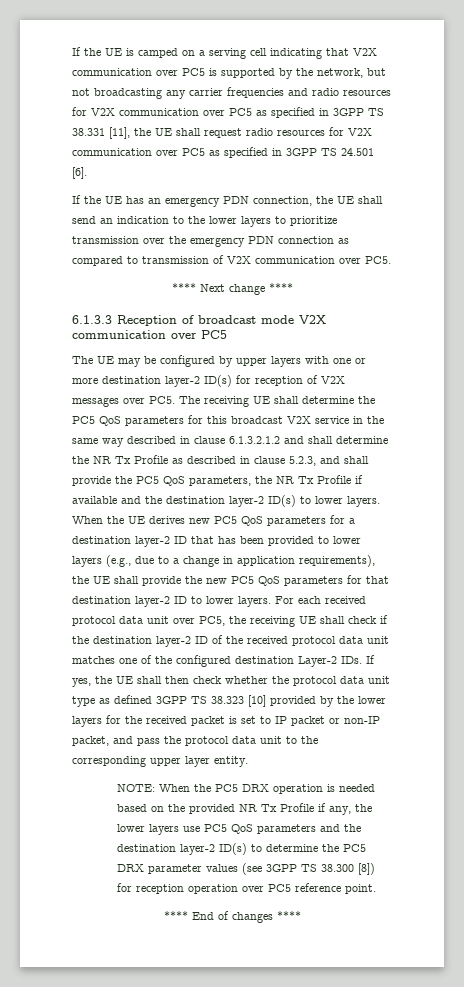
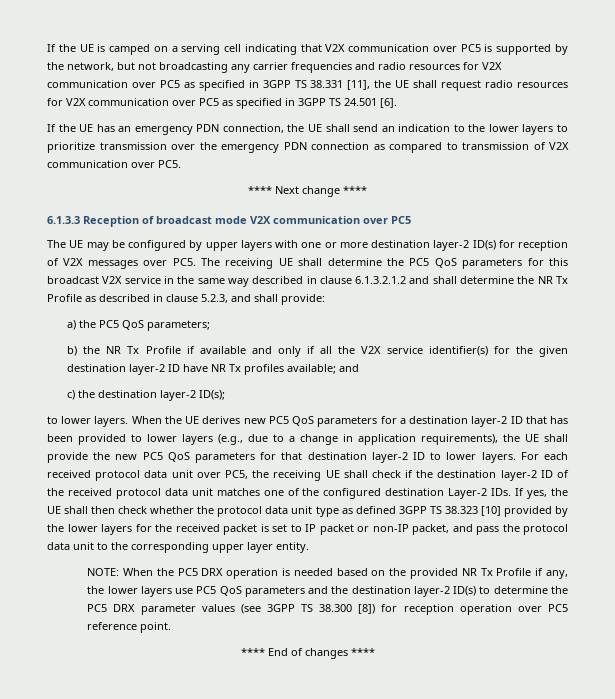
- The UE may be configured by upper layers with one or more destination layer-2 ID(s) for reception of V2X messages over PC5. The receiving UE shall determine the PC5 QoS parameters for this broadcast V2X service in the same way described in clause 6.1.3.2.1.2 and shall determine the NR Tx Profile as described in clause 5.2.3, and shall provide the PC5 QoS parameters, the NR Tx Profile if available and the destination layer-2 ID(s) to lower layers.
+ The UE may be configured by upper layers with one or more destination layer-2 ID(s) for reception of V2X messages over PC5. The receiving UE shall determine the PC5 QoS parameters for this broadcast V2X service in the same way described in clause 6.1.3.2.1.2 and shall determine the NR Tx Profile as described in clause 5.2.3, and shall provide:
+ a) the PC5 QoS parameters;
+ b) the NR Tx Profile if available and only if all the V2X service identifier(s) for the given destination layer-2 ID have NR Tx profiles available; and
+ c) the destination layer-2 ID(s);
+ to lower layers.

